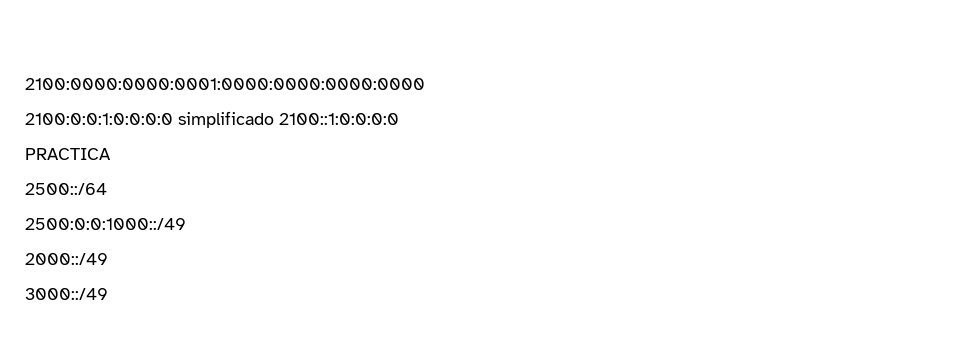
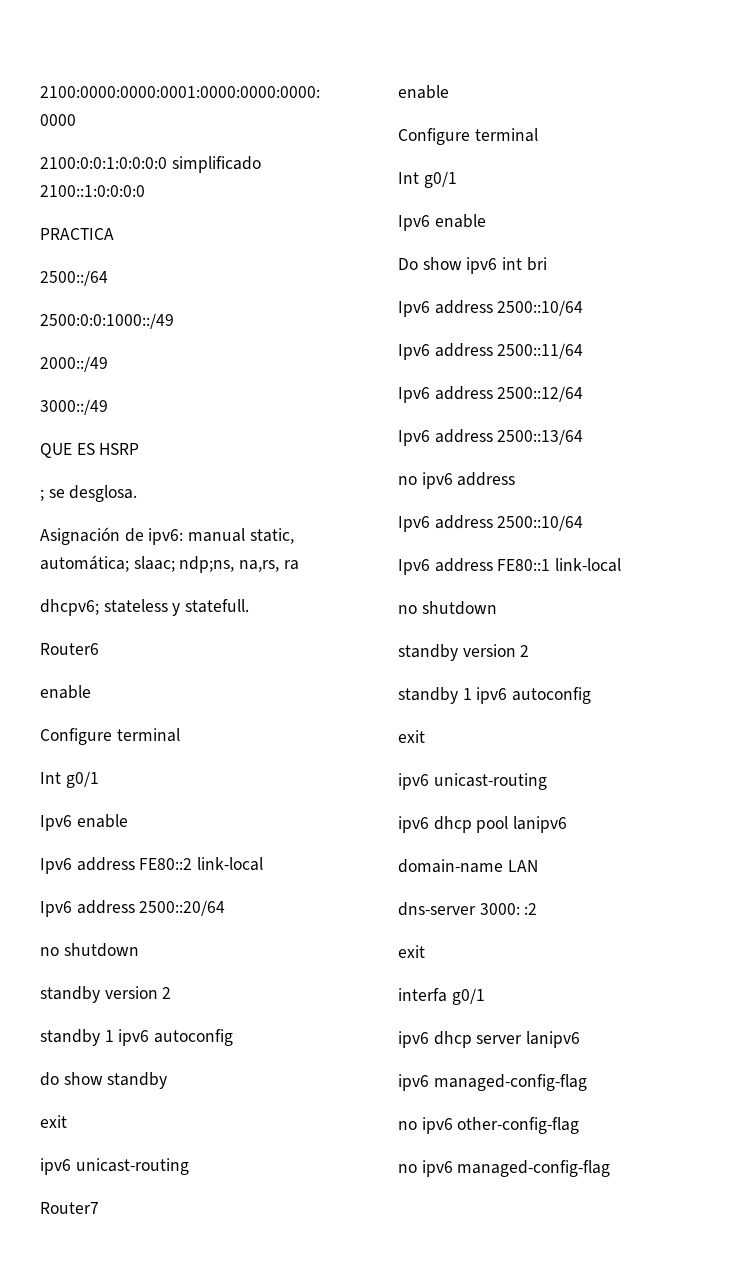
+ QUE ES HSRP
+ ; se desglosa.
+ Asignación de ipv6: manual static, automática; slaac; ndp;ns, na,rs, ra
+ dhcpv6; stateless y statefull.
+ Router6
+ enable
+ Configure terminal
+ Int g0/1
+ Ipv6 enable
+ Ipv6 address FE80::2 link-local
+ Ipv6 address 2500::20/64
+ no shutdown
+ standby version 2
+ standby 1 ipv6 autoconfig
+ do show standby
+ exit
+ ipv6 unicast-routing
+ Router7
+ enable
+ Configure terminal
+ Int g0/1
+ Ipv6 enable
+ Do show ipv6 int bri
+ Ipv6 address 2500::10/64
+ Ipv6 address 2500::11/64
+ Ipv6 address 2500::12/64
+ Ipv6 address 2500::13/64
+ no ipv6 address
+ Ipv6 address 2500::10/64
+ Ipv6 address FE80::1 link-local
+ no shutdown
+ standby version 2
+ standby 1 ipv6 autoconfig
+ exit
+ ipv6 unicast-routing
+ ipv6 dhcp pool lanipv6
+ domain-name LAN
+ dns-server 3000: :2
+ exit
+ interfa g0/1
+ ipv6 dhcp server lanipv6
+ ipv6 managed-config-flag
+ no ipv6 other-config-flag
+ no ipv6 managed-config-flag

